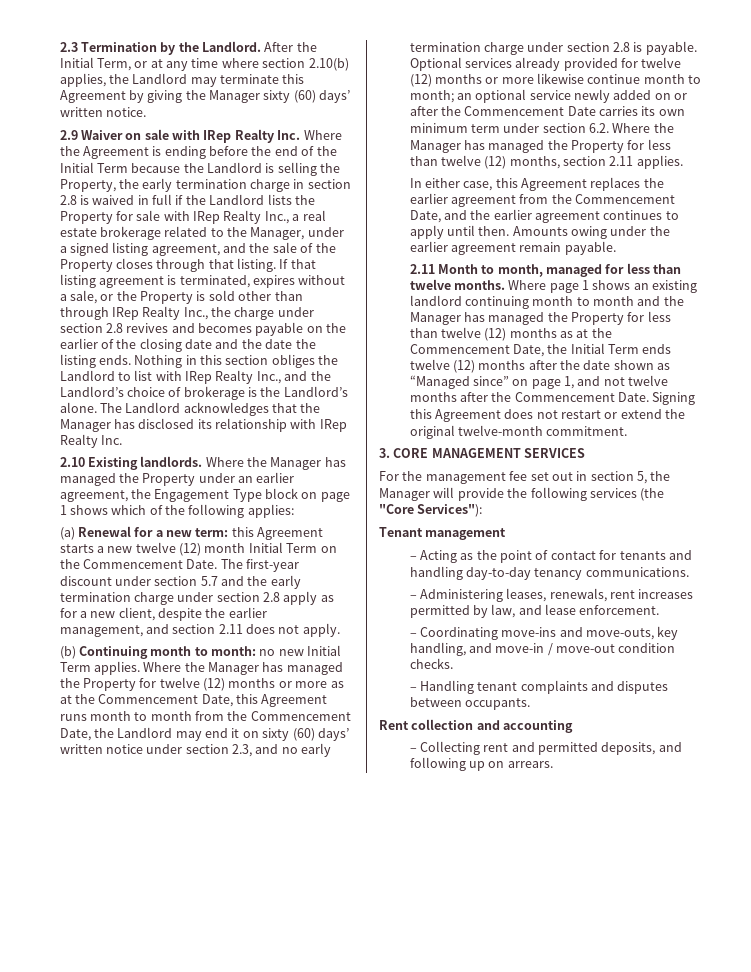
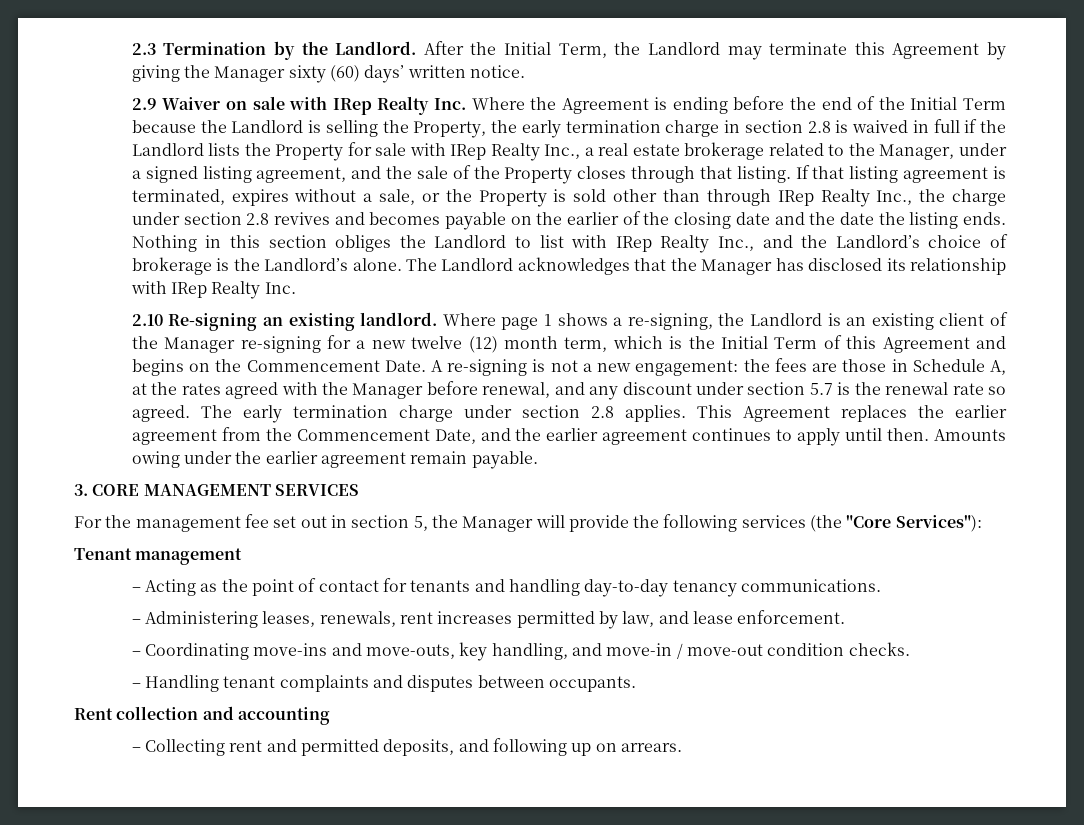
- After the Initial Term, or at any time where section 2.10(b) applies, the Landlord may terminate this Agreement by giving the Manager sixty (60) days’ written notice.
+ After the Initial Term, the Landlord may terminate this Agreement by giving the Manager sixty (60) days’ written notice.
- 2.10 Existing landlords. Where the Manager has managed the Property under an earlier agreement, the Engagement Type block on page 1 shows which of the following applies:
- (a) Renewal for a new term: this Agreement starts a new twelve (12) month Initial Term on the Commencement Date. The first-year discount under section 5.7 and the early termination charge under section 2.8 apply as for a new client, despite the earlier management, and section 2.11 does not apply.
- (b) Continuing month to month: no new Initial Term applies. Where the Manager has managed the Property for twelve (12) months or more as at the Commencement Date, this Agreement runs month to month from the Commencement Date, the Landlord may end it on sixty (60) days’ written notice under section 2.3, and no early termination charge under section 2.8 is payable. Optional services already provided for twelve (12) months or more likewise continue month to month; an optional service newly added on or after the Commencement Date carries its own minimum term under section 6.2. Where the Manager has managed the Property for less than twelve (12) months, section 2.11 applies.
- In either case, this Agreement replaces the earlier agreement from the Commencement Date, and the earlier agreement continues to apply until then.
+ 2.10 Re-signing an existing landlord. Where page 1 shows a re-signing, the Landlord is an existing client of the Manager re-signing for a new twelve (12) month term, which is the Initial Term of this Agreement and begins on the Commencement Date. A re-signing is not a new engagement: the fees are those in Schedule A, at the rates agreed with the Manager before renewal, and any discount under section 5.7 is the renewal rate so agreed. The early termination charge under section 2.8 applies. This Agreement replaces the earlier agreement from the Commencement Date, and the earlier agreement continues to apply until then.
- 2.11 Month to month, managed for less than twelve months. Where page 1 shows an existing landlord continuing month to month and the Manager has managed the Property for less than twelve (12) months as at the Commencement Date, the Initial Term ends twelve (12) months after the date shown as “Managed since” on page 1, and not twelve months after the Commencement Date. Signing this Agreement does not restart or extend the original twelve-month commitment.

